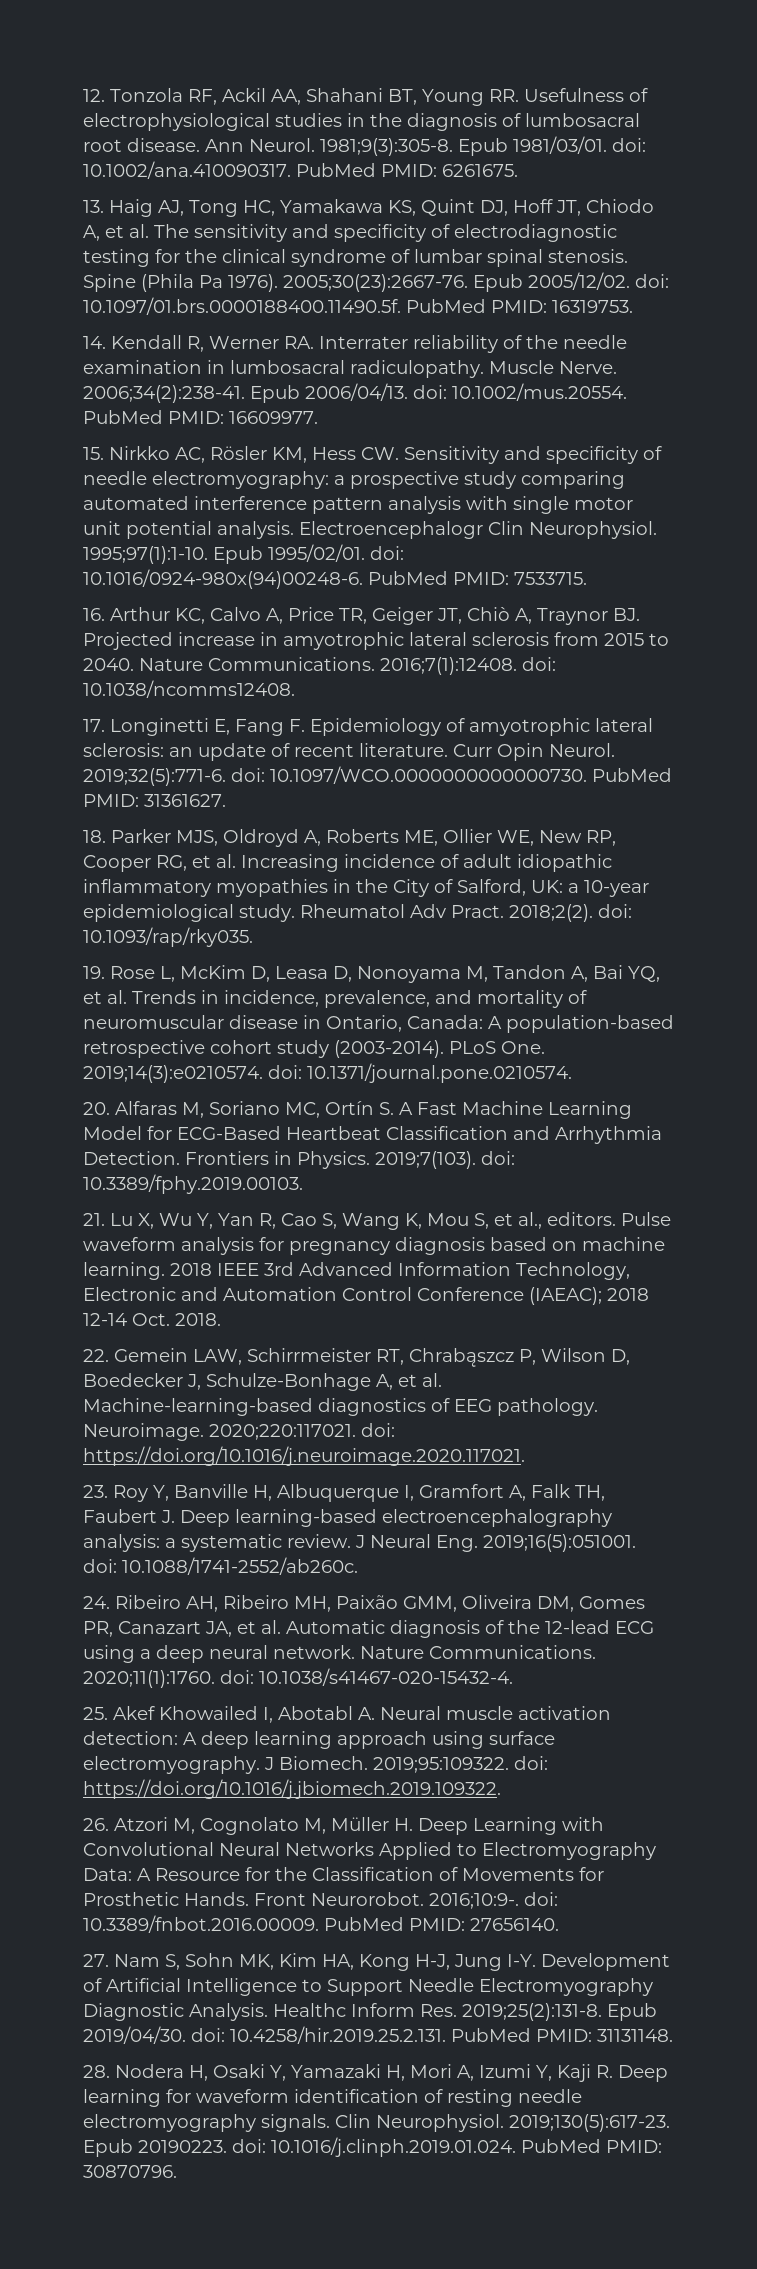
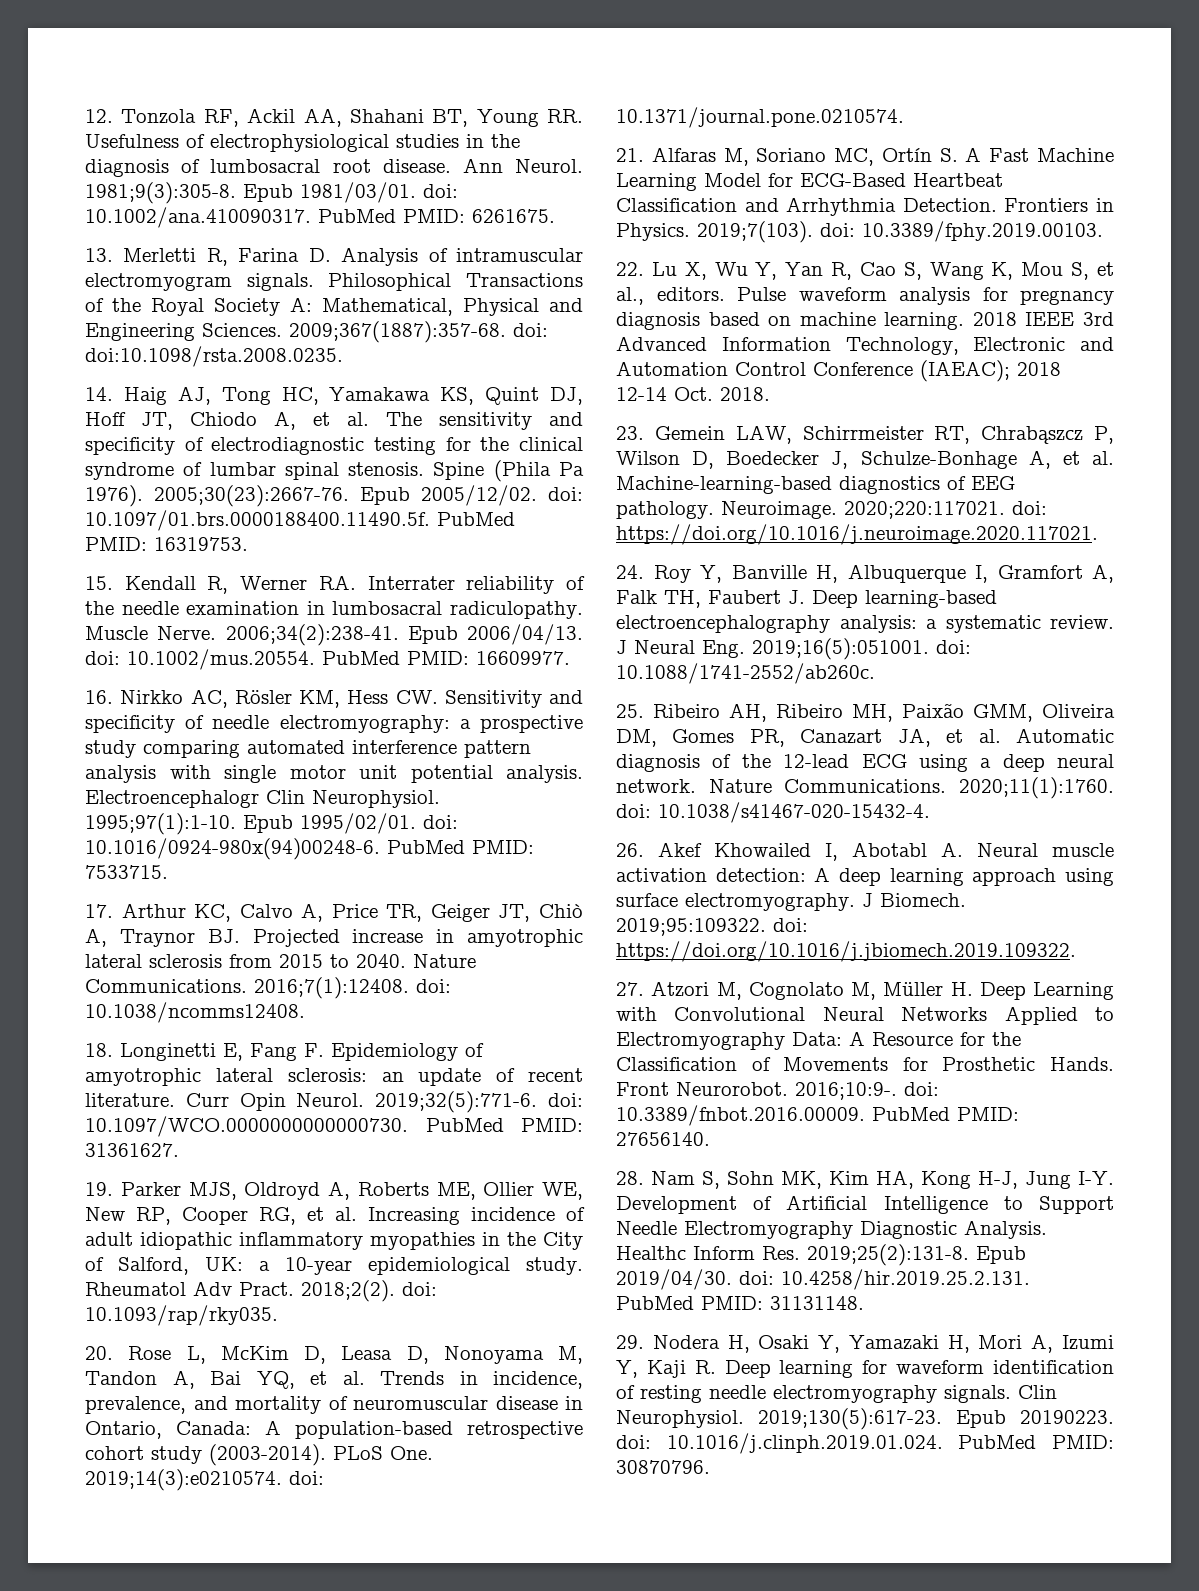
- 13. Haig AJ, Tong HC, Yamakawa KS, Quint DJ, Hoff JT, Chiodo A, et al. The sensitivity and specificity of electrodiagnostic testing for the clinical syndrome of lumbar spinal stenosis.
+ 13. Merletti R, Farina D. Analysis of intramuscular electromyogram signals. Philosophical Transactions of the Royal Society A: Mathematical, Physical and Engineering Sciences. 2009;367(1887):357-68. doi: doi:10.1098/rsta.2008.0235.
+ 14. Haig AJ, Tong HC, Yamakawa KS, Quint DJ, Hoff JT, Chiodo A, et al. The sensitivity and specificity of electrodiagnostic testing for the clinical syndrome of lumbar spinal stenosis.
- 14. Kendall R, Werner RA. Interrater reliability of the needle examination in lumbosacral radiculopathy.
+ 15. Kendall R, Werner RA. Interrater reliability of the needle examination in lumbosacral radiculopathy.
- 15. Nirkko AC, Rösler KM, Hess CW. Sensitivity and specificity of needle electromyography: a prospective study comparing automated interference pattern analysis with single motor unit potential analysis.
+ 16. Nirkko AC, Rösler KM, Hess CW. Sensitivity and specificity of needle electromyography: a prospective study comparing automated interference pattern analysis with single motor unit potential analysis.
- 16. Arthur KC, Calvo A, Price TR, Geiger JT, Chiò A, Traynor BJ. Projected increase in amyotrophic lateral sclerosis from 2015 to 2040.
+ 17. Arthur KC, Calvo A, Price TR, Geiger JT, Chiò A, Traynor BJ. Projected increase in amyotrophic lateral sclerosis from 2015 to 2040.
- 17. Longinetti E, Fang F. Epidemiology of amyotrophic lateral sclerosis: an update of recent literature.
+ 18. Longinetti E, Fang F. Epidemiology of amyotrophic lateral sclerosis: an update of recent literature.
- 18. Parker MJS, Oldroyd A, Roberts ME, Ollier WE, New RP, Cooper RG, et al. Increasing incidence of adult idiopathic inflammatory myopathies in the City of Salford, UK: a 10-year epidemiological study.
+ 19. Parker MJS, Oldroyd A, Roberts ME, Ollier WE, New RP, Cooper RG, et al. Increasing incidence of adult idiopathic inflammatory myopathies in the City of Salford, UK: a 10-year epidemiological study.
- 19. Rose L, McKim D, Leasa D, Nonoyama M, Tandon A, Bai YQ, et al. Trends in incidence, prevalence, and mortality of neuromuscular disease in Ontario, Canada: A population-based retrospective cohort study (2003-2014).
+ 20. Rose L, McKim D, Leasa D, Nonoyama M, Tandon A, Bai YQ, et al. Trends in incidence, prevalence, and mortality of neuromuscular disease in Ontario, Canada: A population-based retrospective cohort study (2003-2014).
- 20. Alfaras M, Soriano MC, Ortín S. A Fast Machine Learning Model for ECG-Based Heartbeat Classification and Arrhythmia Detection.
+ 21. Alfaras M, Soriano MC, Ortín S. A Fast Machine Learning Model for ECG-Based Heartbeat Classification and Arrhythmia Detection.
- 21. Lu X, Wu Y, Yan R, Cao S, Wang K, Mou S, et al., editors.
+ 22. Lu X, Wu Y, Yan R, Cao S, Wang K, Mou S, et al., editors.
- 22. Gemein LAW, Schirrmeister RT, Chrabąszcz P, Wilson D, Boedecker J, Schulze-Bonhage A, et al. Machine-learning-based diagnostics of EEG pathology.
+ 23. Gemein LAW, Schirrmeister RT, Chrabąszcz P, Wilson D, Boedecker J, Schulze-Bonhage A, et al. Machine-learning-based diagnostics of EEG pathology.
- 23. Roy Y, Banville H, Albuquerque I, Gramfort A, Falk TH, Faubert J. Deep learning-based electroencephalography analysis: a systematic review.
+ 24. Roy Y, Banville H, Albuquerque I, Gramfort A, Falk TH, Faubert J. Deep learning-based electroencephalography analysis: a systematic review.
- 24. Ribeiro AH, Ribeiro MH, Paixão GMM, Oliveira DM, Gomes PR, Canazart JA, et al. Automatic diagnosis of the 12-lead ECG using a deep neural network.
+ 25. Ribeiro AH, Ribeiro MH, Paixão GMM, Oliveira DM, Gomes PR, Canazart JA, et al. Automatic diagnosis of the 12-lead ECG using a deep neural network.
- 25. Akef Khowailed I, Abotabl A. Neural muscle activation detection: A deep learning approach using surface electromyography.
+ 26. Akef Khowailed I, Abotabl A. Neural muscle activation detection: A deep learning approach using surface electromyography.
- 26. Atzori M, Cognolato M, Müller H. Deep Learning with Convolutional Neural Networks Applied to Electromyography Data: A Resource for the Classification of Movements for Prosthetic Hands.
+ 27. Atzori M, Cognolato M, Müller H. Deep Learning with Convolutional Neural Networks Applied to Electromyography Data: A Resource for the Classification of Movements for Prosthetic Hands.
- 27. Nam S, Sohn MK, Kim HA, Kong H-J, Jung I-Y. Development of Artificial Intelligence to Support Needle Electromyography Diagnostic Analysis.
+ 28. Nam S, Sohn MK, Kim HA, Kong H-J, Jung I-Y. Development of Artificial Intelligence to Support Needle Electromyography Diagnostic Analysis.
- 28. Nodera H, Osaki Y, Yamazaki H, Mori A, Izumi Y, Kaji R. Deep learning for waveform identification of resting needle electromyography signals.
+ 29. Nodera H, Osaki Y, Yamazaki H, Mori A, Izumi Y, Kaji R. Deep learning for waveform identification of resting needle electromyography signals.

